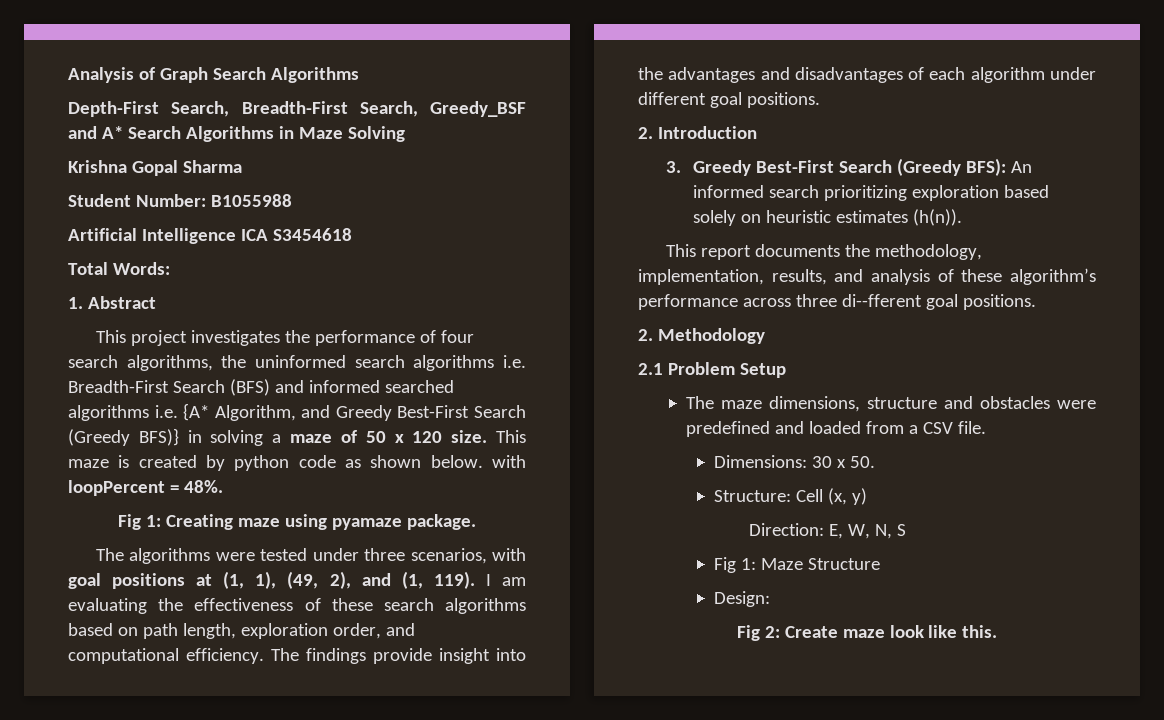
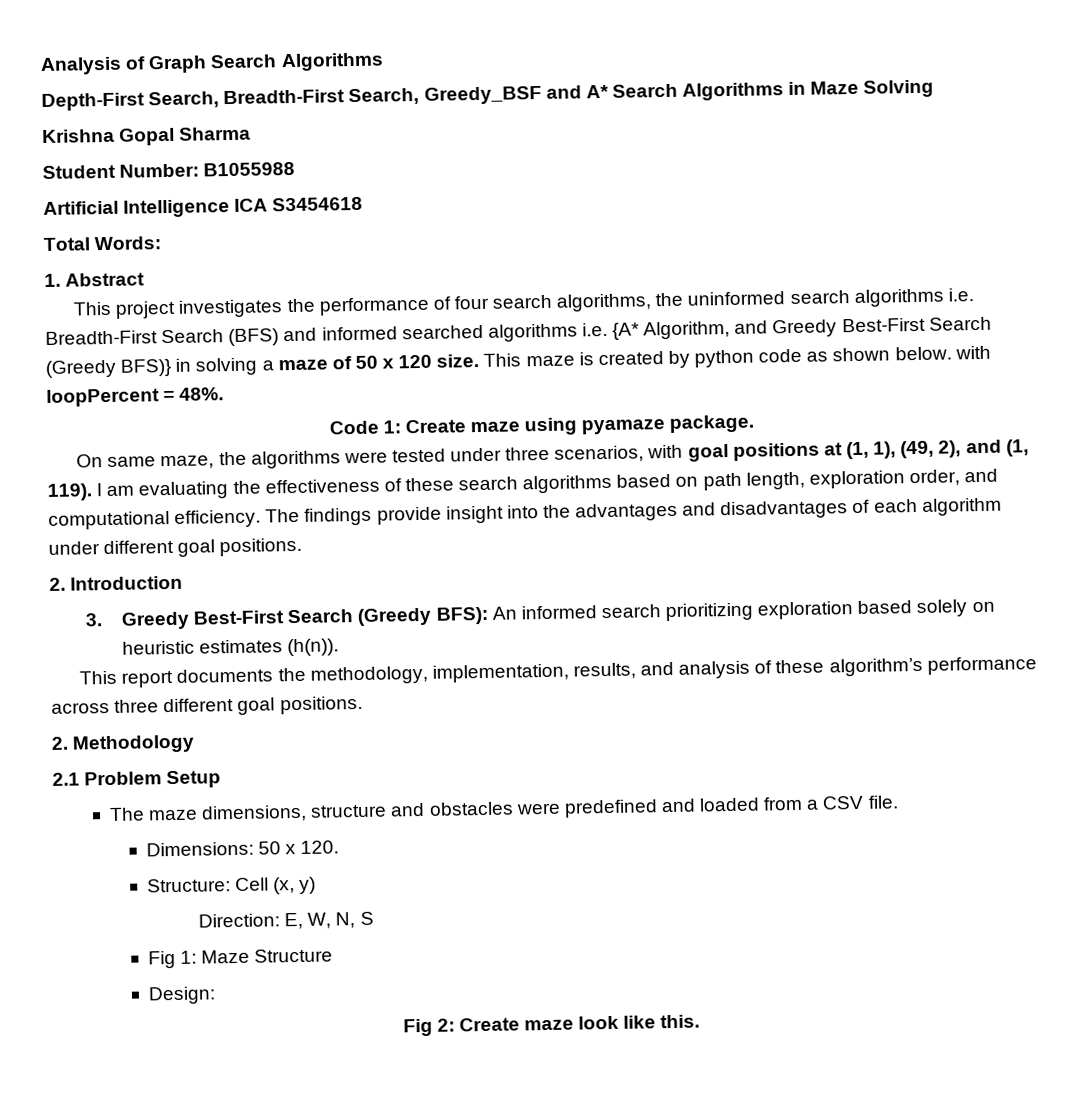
- Fig 1: Creating maze using pyamaze package.
+ Code 1: Create maze using pyamaze package.
- The algorithms were tested under three scenarios, with goal positions at (1, 1), (49, 2), and (1, 119).
+ On same maze, the algorithms were tested under three scenarios, with goal positions at (1, 1), (49, 2), and (1, 119).
- This report documents the methodology, implementation, results, and analysis of these algorithm’s performance across three di--fferent goal positions.
+ This report documents the methodology, implementation, results, and analysis of these algorithm’s performance across three different goal positions.
- Dimensions: 30 x 50.
+ Dimensions: 50 x 120.

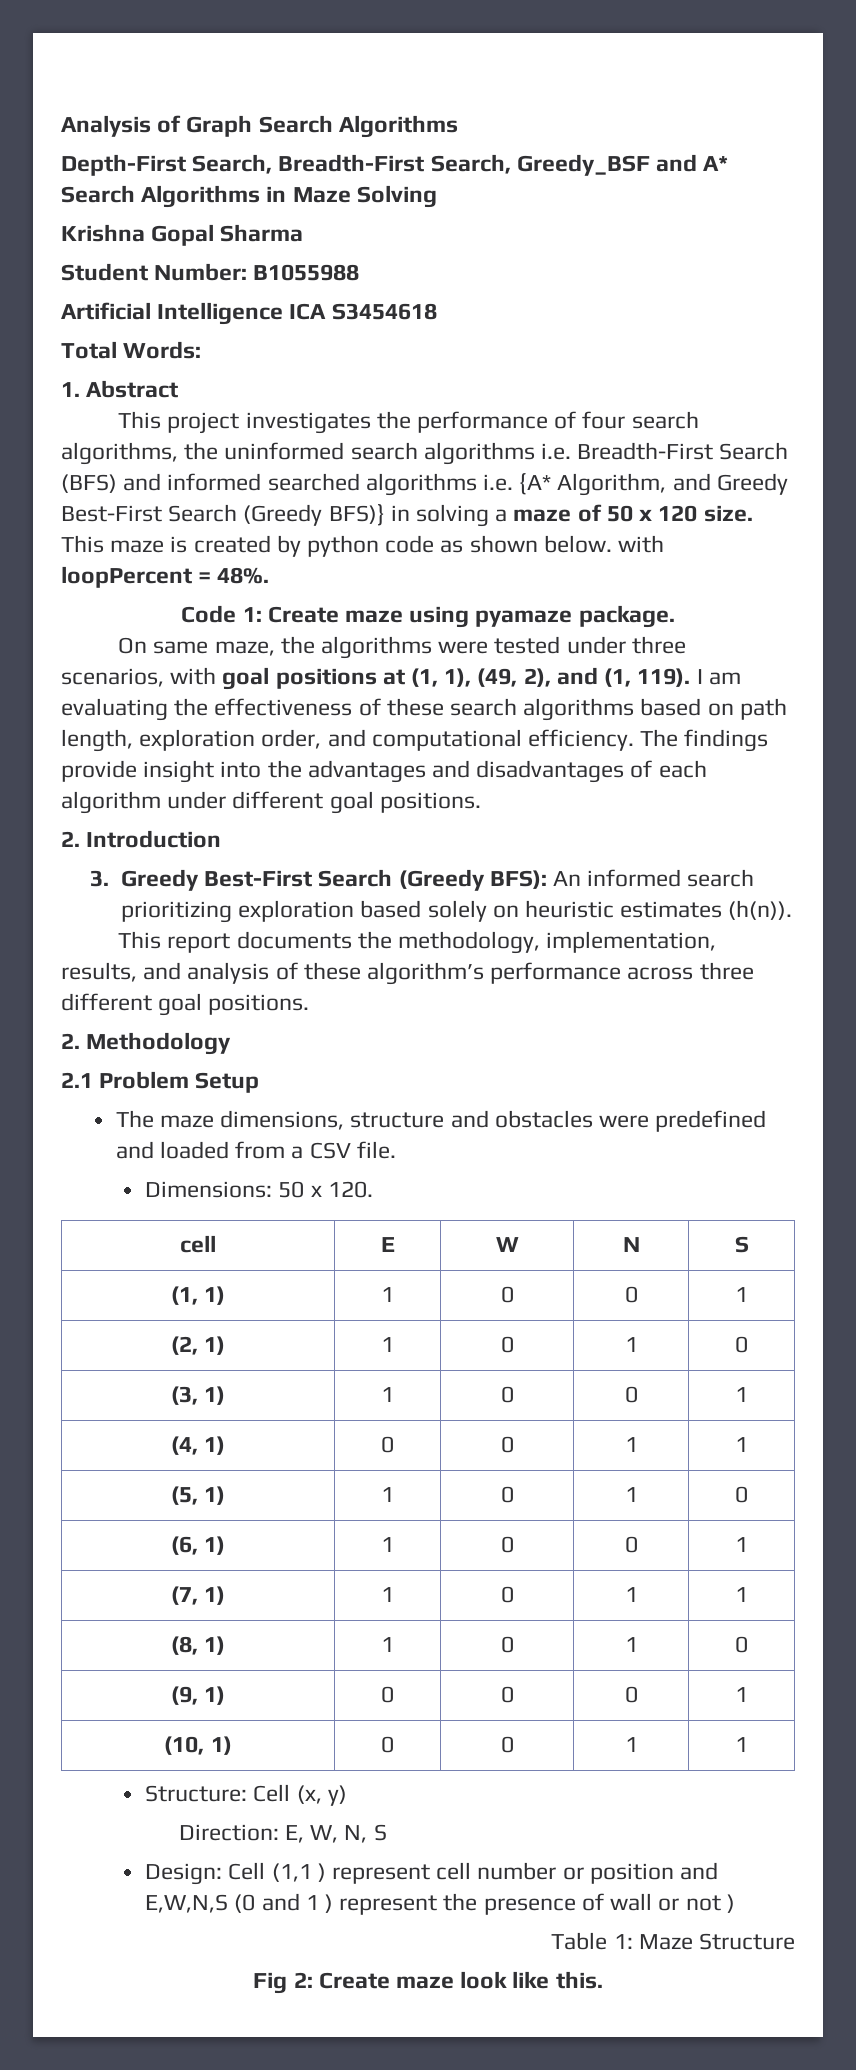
+ cell | E | W | N | S
+ (1, 1) | 1 | 0 | 0 | 1
+ (2, 1) | 1 | 0 | 1 | 0
+ (3, 1) | 1 | 0 | 0 | 1
+ (4, 1) | 0 | 0 | 1 | 1
+ (5, 1) | 1 | 0 | 1 | 0
+ (6, 1) | 1 | 0 | 0 | 1
+ (7, 1) | 1 | 0 | 1 | 1
+ (8, 1) | 1 | 0 | 1 | 0
+ (9, 1) | 0 | 0 | 0 | 1
+ (10, 1) | 0 | 0 | 1 | 1
- Fig 1: Maze Structure
+ Design: Cell (1,1 ) represent cell number or position and E,W,N,S (0 and 1 ) represent the presence of wall or not )
+ Table 1: Maze Structure
- Design:

